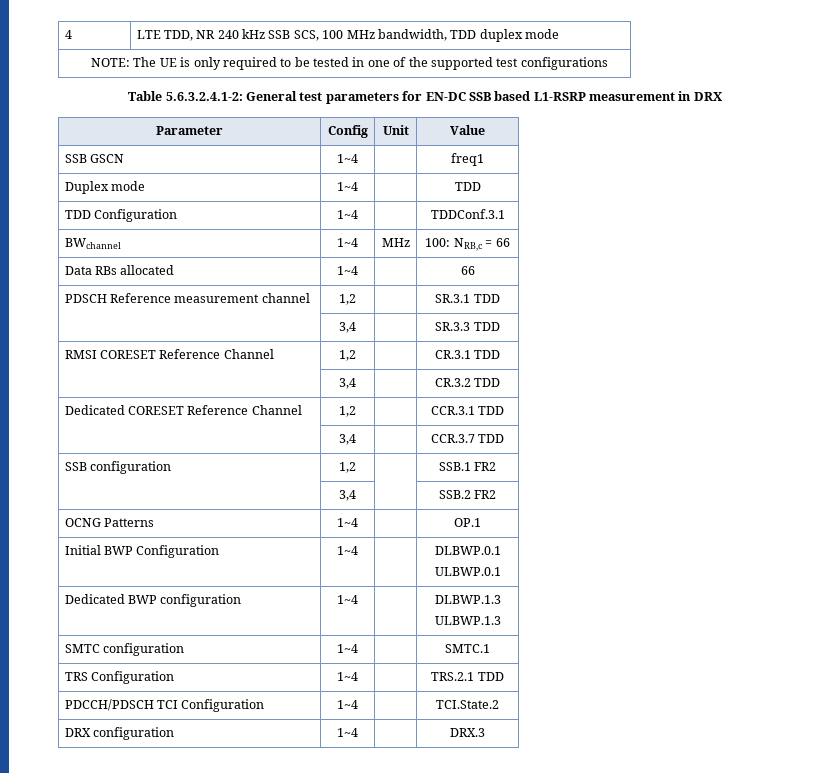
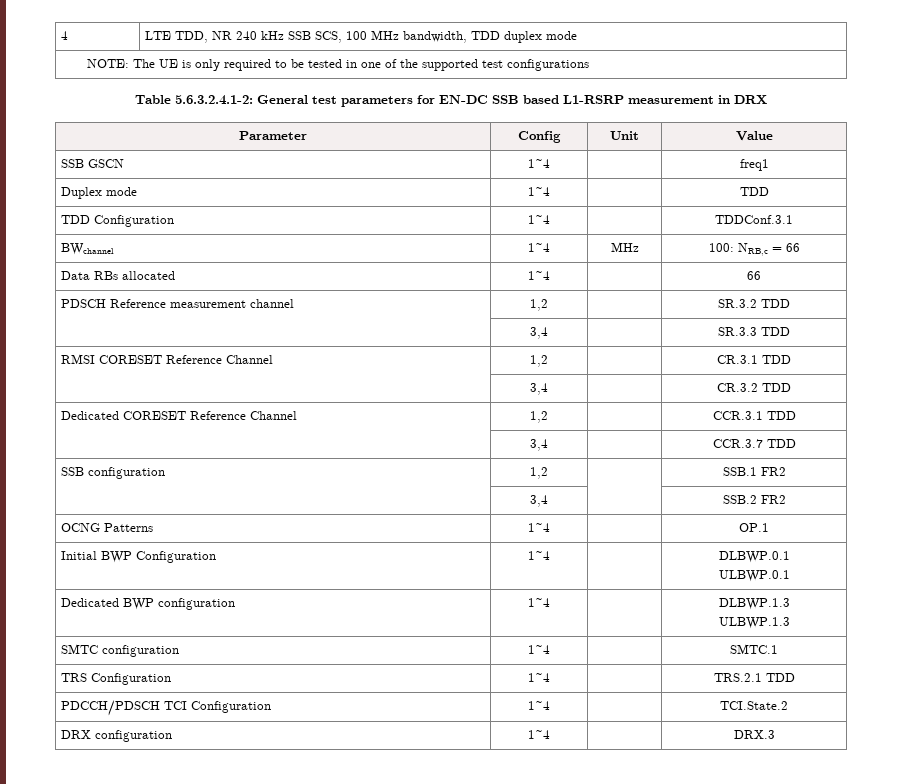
- PDSCH Reference measurement channel | 1,2 | | SR.3.1 TDD
+ PDSCH Reference measurement channel | 1,2 | | SR.3.2 TDD

